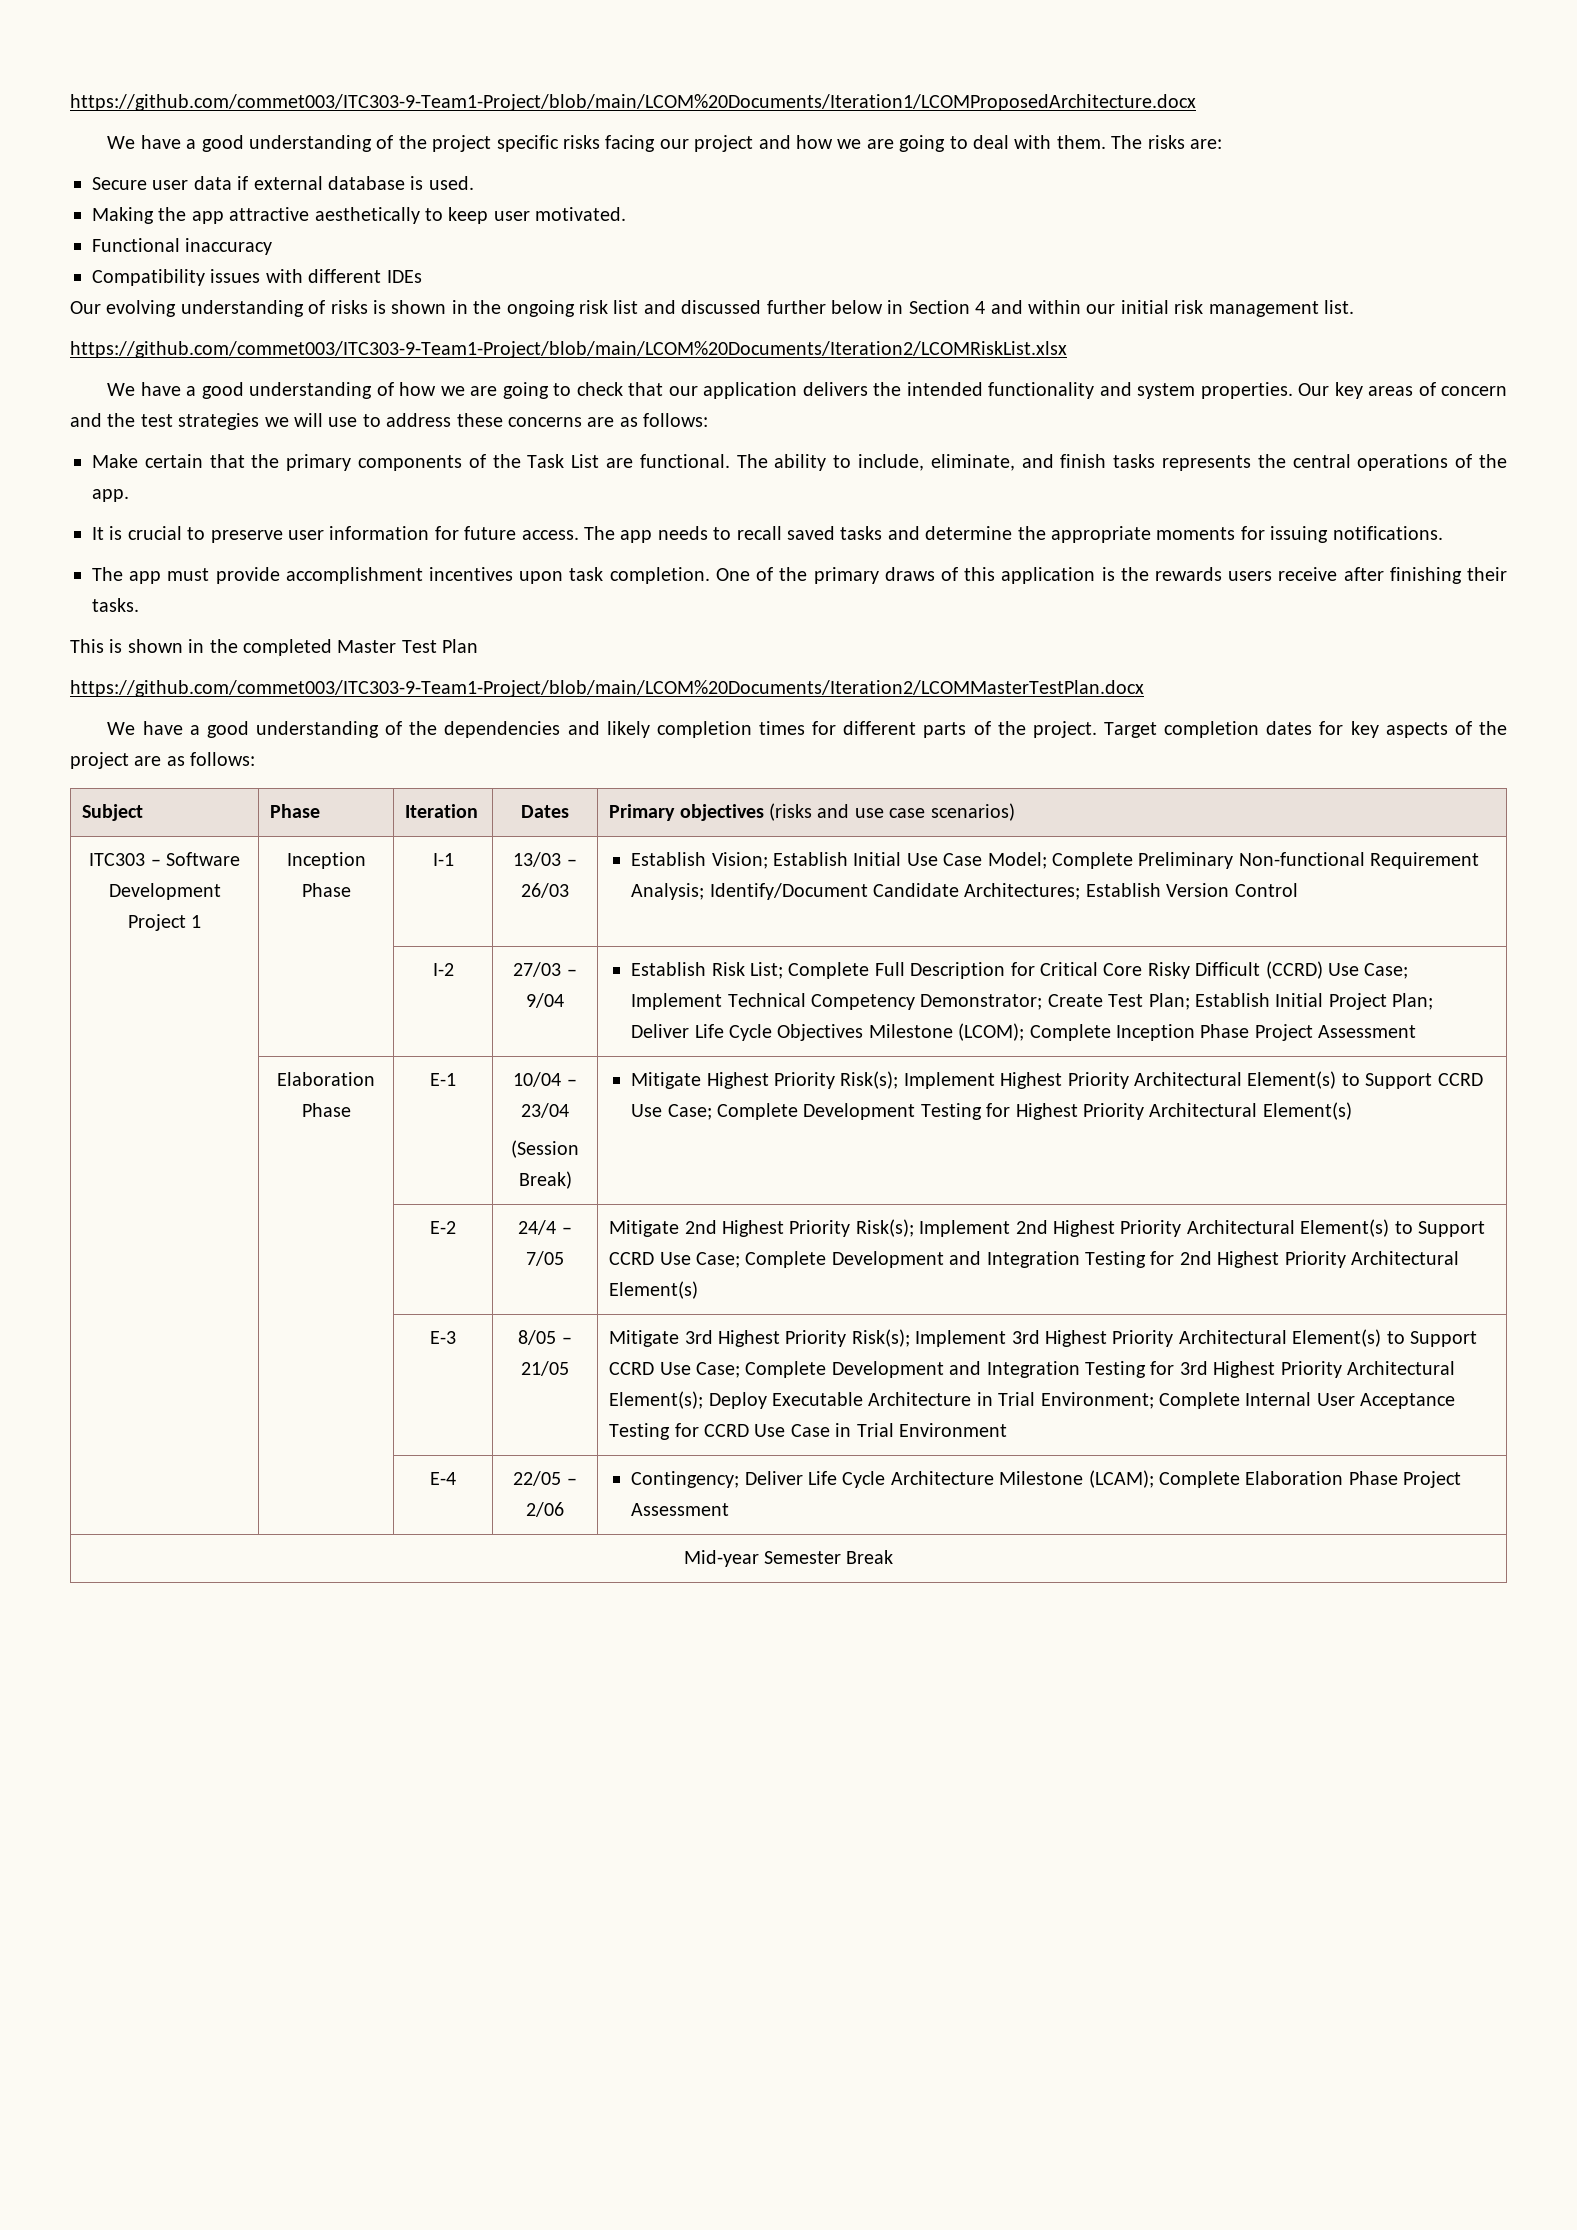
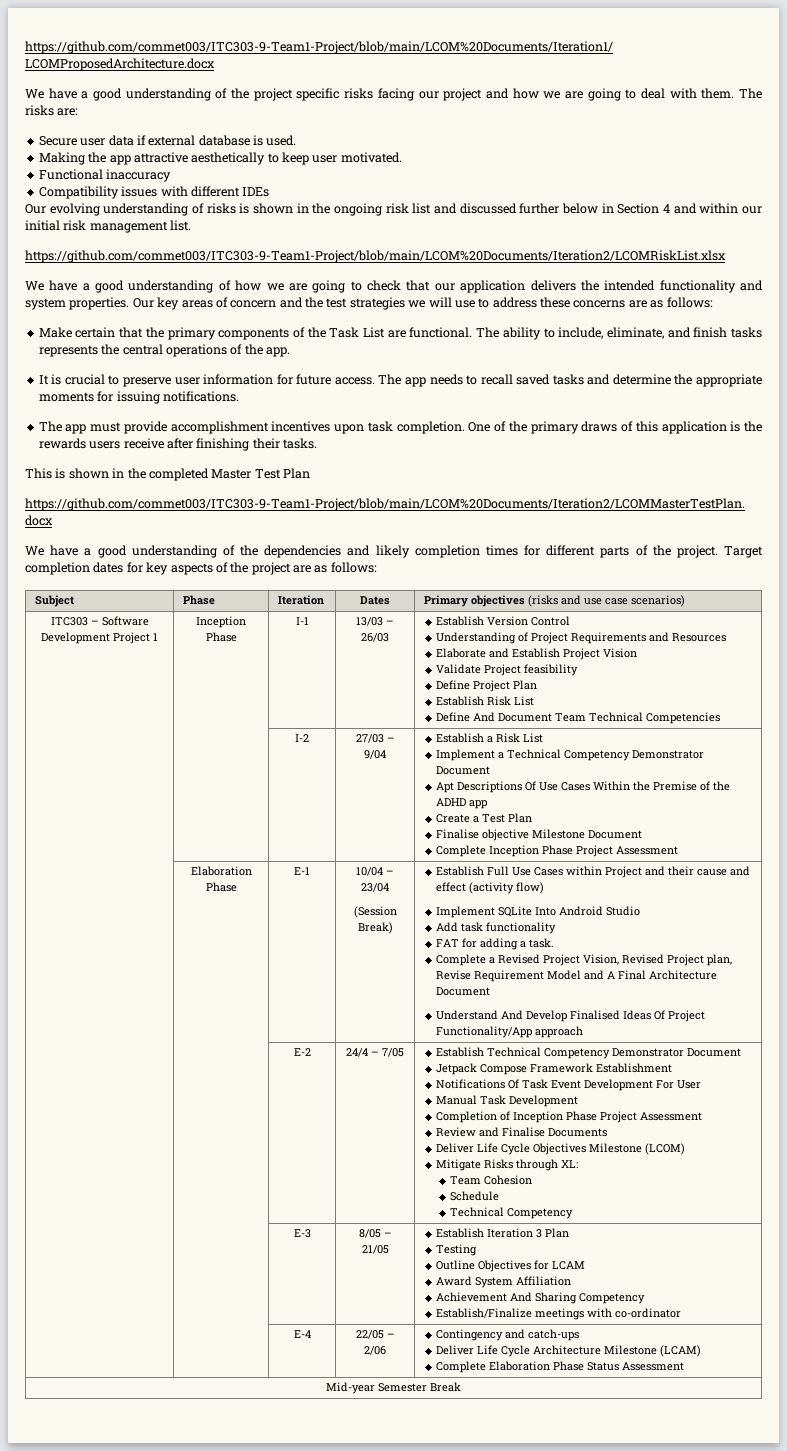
- Establish Vision; Establish Initial Use Case Model; Complete Preliminary Non-functional Requirement Analysis; Identify/Document Candidate Architectures; Establish Version Control
+ Establish Version Control
+ Understanding of Project Requirements and Resources
+ Elaborate and Establish Project Vision
+ Validate Project feasibility
+ Define Project Plan
+ Establish Risk List
+ Define And Document Team Technical Competencies
- | | I-2 | 27/03 – 9/04 | Establish Risk List; Complete Full Description for Critical Core Risky Difficult (CCRD) Use Case; Implement Technical Competency Demonstrator; Create Test Plan; Establish Initial Project Plan; Deliver Life Cycle Objectives Milestone (LCOM); Complete Inception Phase Project Assessment
+ | | I-2 | 27/03 – 9/04 | Establish a Risk List
+ Implement a Technical Competency Demonstrator Document
+ Apt Descriptions Of Use Cases Within the Premise of the ADHD app
+ Create a Test Plan
+ Finalise objective Milestone Document
+ Complete Inception Phase Project Assessment
- Mitigate Highest Priority Risk(s); Implement Highest Priority Architectural Element(s) to Support CCRD Use Case; Complete Development Testing for Highest Priority Architectural Element(s)
- | | E-2 | 24/4 – 7/05 | Mitigate 2nd Highest Priority Risk(s); Implement 2nd Highest Priority Architectural Element(s) to Support CCRD Use Case; Complete Development and Integration Testing for 2nd Highest Priority Architectural Element(s)
- | | E-3 | 8/05 – 21/05 | Mitigate 3rd Highest Priority Risk(s); Implement 3rd Highest Priority Architectural Element(s) to Support CCRD Use Case; Complete Development and Integration Testing for 3rd Highest Priority Architectural Element(s); Deploy Executable Architecture in Trial Environment; Complete Internal User Acceptance Testing for CCRD Use Case in Trial Environment
+ Establish Full Use Cases within Project and their cause and effect (activity flow)
+ Implement SQLite Into Android Studio
+ Add task functionality
+ FAT for adding a task.
+ Complete a Revised Project Vision, Revised Project plan, Revise Requirement Model and A Final Architecture Document
+ Understand And Develop Finalised Ideas Of Project Functionality/App approach
+ | | E-2 | 24/4 – 7/05 | Establish Technical Competency Demonstrator Document
+ Jetpack Compose Framework Establishment
+ Notifications Of Task Event Development For User
+ Manual Task Development
+ Completion of Inception Phase Project Assessment
+ Review and Finalise Documents
+ Deliver Life Cycle Objectives Milestone (LCOM)
+ Mitigate Risks through XL:
+ Team Cohesion
+ Schedule
+ Technical Competency
+ | | E-3 | 8/05 – 21/05 | Establish Iteration 3 Plan
+ Testing
+ Outline Objectives for LCAM
+ Award System Affiliation
+ Achievement And Sharing Competency
+ Establish/Finalize meetings with co-ordinator
- | | E-4 | 22/05 – 2/06 | Contingency; Deliver Life Cycle Architecture Milestone (LCAM); Complete Elaboration Phase Project Assessment
+ | | E-4 | 22/05 – 2/06 | Contingency and catch-ups
+ Deliver Life Cycle Architecture Milestone (LCAM)
+ Complete Elaboration Phase Status Assessment

